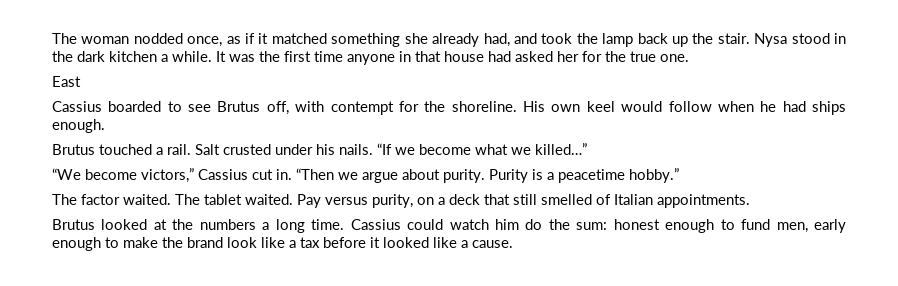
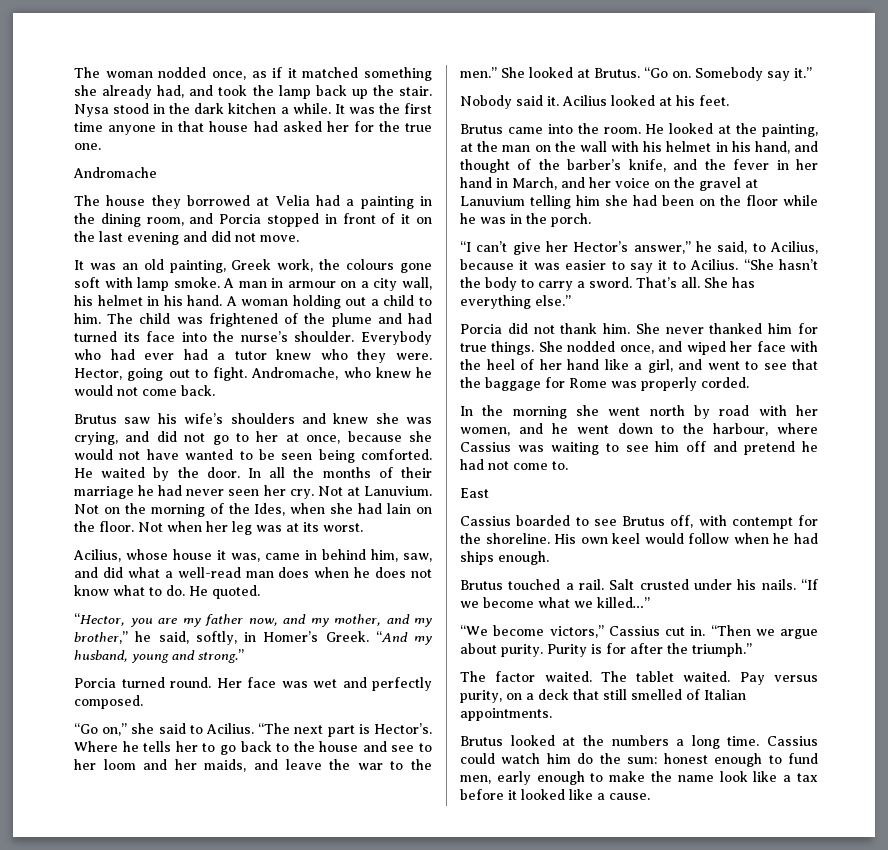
+ Andromache
+ The house they borrowed at Velia had a painting in the dining room, and Porcia stopped in front of it on the last evening and did not move.
+ It was an old painting, Greek work, the colours gone soft with lamp smoke. A man in armour on a city wall, his helmet in his hand. A woman holding out a child to him. The child was frightened of the plume and had turned its face into the nurse’s shoulder. Everybody who had ever had a tutor knew who they were. Hector, going out to fight. Andromache, who knew he would not come back.
+ Brutus saw his wife’s shoulders and knew she was crying, and did not go to her at once, because she would not have wanted to be seen being comforted. He waited by the door. In all the months of their marriage he had never seen her cry. Not at Lanuvium. Not on the morning of the Ides, when she had lain on the floor. Not when her leg was at its worst.
+ Acilius, whose house it was, came in behind him, saw, and did what a well-read man does when he does not know what to do. He quoted.
+ “Hector, you are my father now, and my mother, and my brother,” he said, softly, in Homer’s Greek. “And my husband, young and strong.”
+ Porcia turned round. Her face was wet and perfectly composed.
+ “Go on,” she said to Acilius. “The next part is Hector’s. Where he tells her to go back to the house and see to her loom and her maids, and leave the war to the men.” She looked at Brutus. “Go on. Somebody say it.”
+ Nobody said it. Acilius looked at his feet.
+ Brutus came into the room. He looked at the painting, at the man on the wall with his helmet in his hand, and thought of the barber’s knife, and the fever in her hand in March, and her voice on the gravel at Lanuvium telling him she had been on the floor while he was in the porch.
+ “I can’t give her Hector’s answer,” he said, to Acilius, because it was easier to say it to Acilius. “She hasn’t the body to carry a sword. That’s all. She has everything else.”
+ Porcia did not thank him. She never thanked him for true things. She nodded once, and wiped her face with the heel of her hand like a girl, and went to see that the baggage for Rome was properly corded.
+ In the morning she went north by road with her women, and he went down to the harbour, where Cassius was waiting to see him off and pretend he had not come to.
- Purity is a peacetime hobby.”
+ Purity is for after the triumph.”
- Cassius could watch him do the sum: honest enough to fund men, early enough to make the brand look like a tax before it looked like a cause.
+ Cassius could watch him do the sum: honest enough to fund men, early enough to make the name look like a tax before it looked like a cause.

